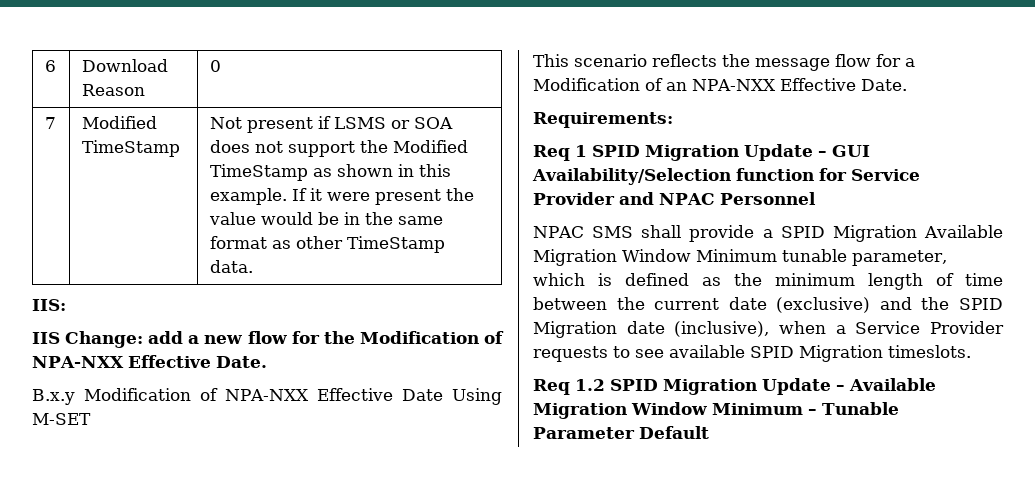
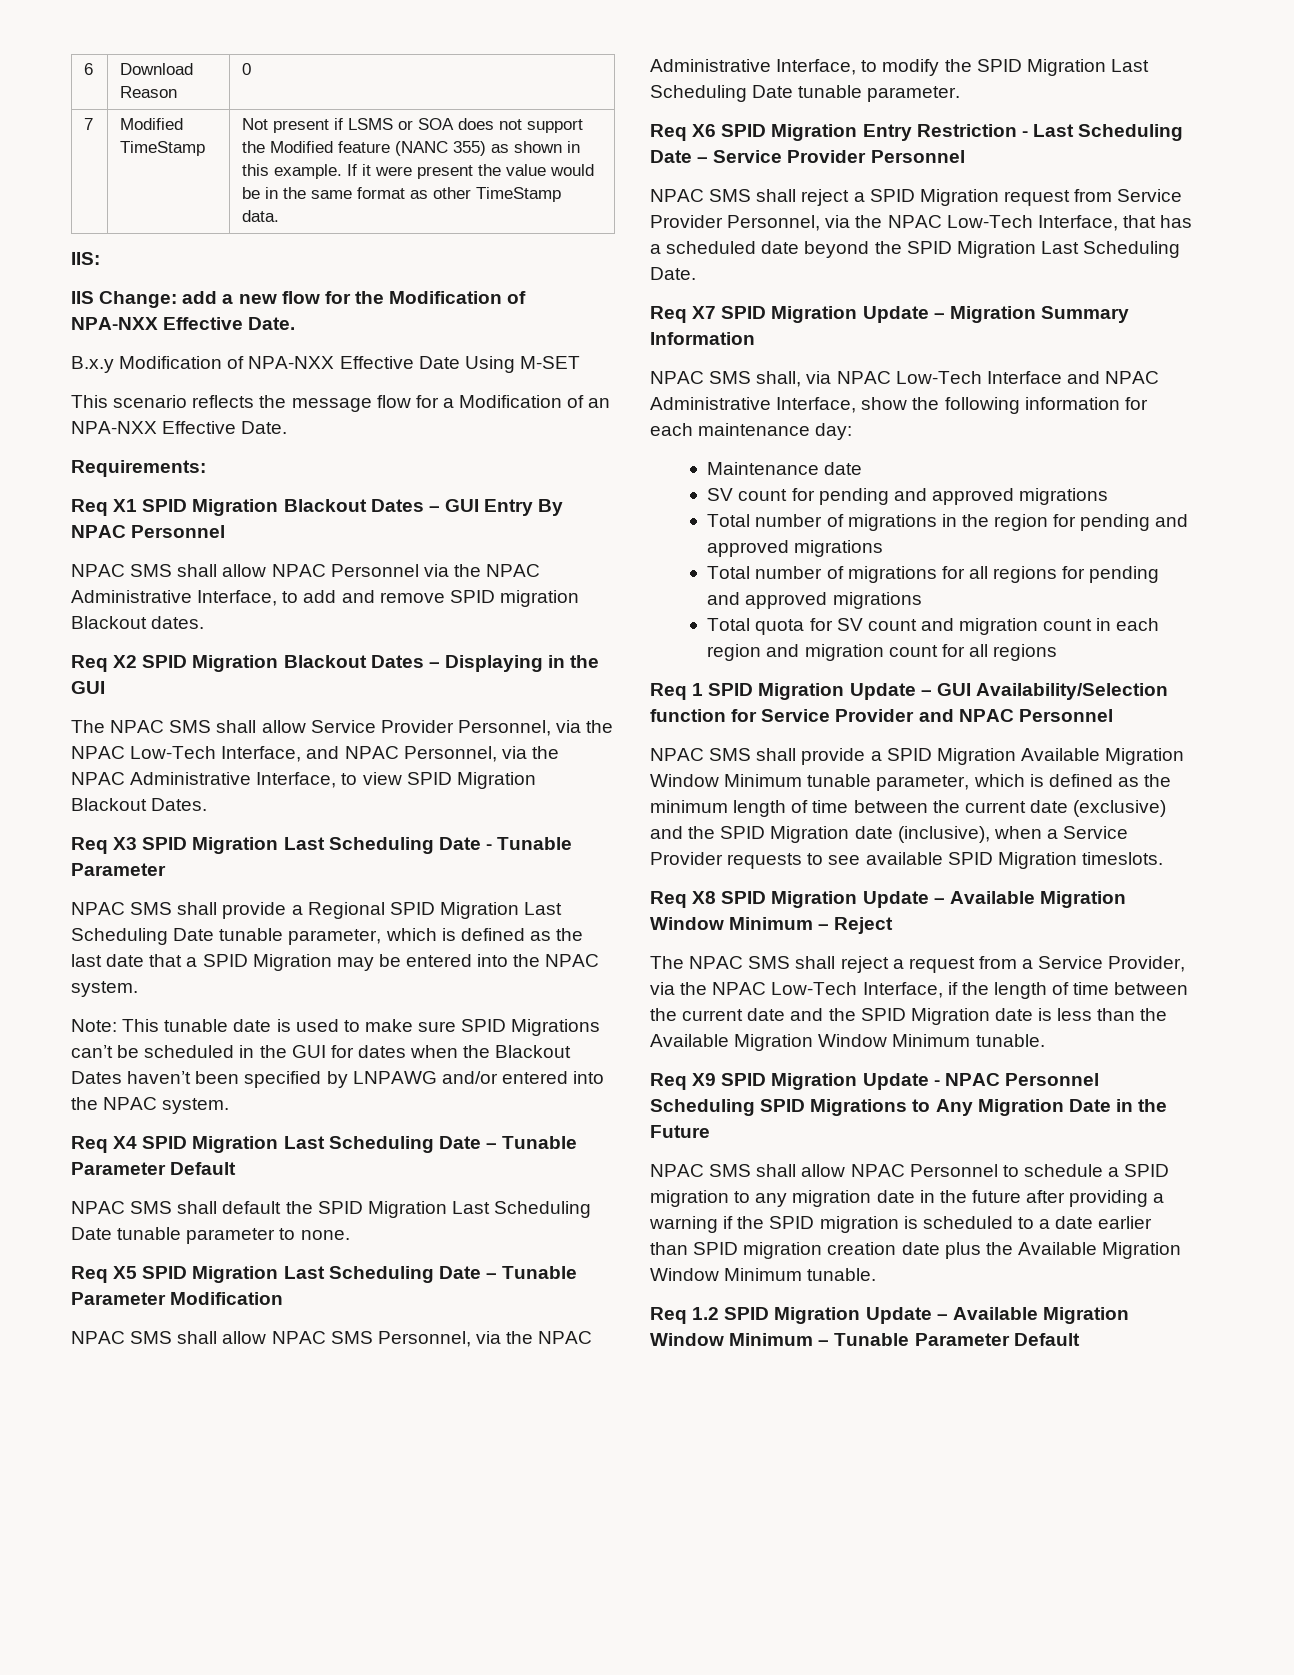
- 7 | Modified TimeStamp | Not present if LSMS or SOA does not support the Modified TimeStamp as shown in this example. If it were present the value would be in the same format as other TimeStamp data.
+ 7 | Modified TimeStamp | Not present if LSMS or SOA does not support the Modified feature (NANC 355) as shown in this example. If it were present the value would be in the same format as other TimeStamp data.
+ Req X1 SPID Migration Blackout Dates – GUI Entry By NPAC Personnel
+ NPAC SMS shall allow NPAC Personnel via the NPAC Administrative Interface, to add and remove SPID migration Blackout dates.
+ Req X2 SPID Migration Blackout Dates – Displaying in the GUI
+ The NPAC SMS shall allow Service Provider Personnel, via the NPAC Low-Tech Interface, and NPAC Personnel, via the NPAC Administrative Interface, to view SPID Migration Blackout Dates.
+ Req X3 SPID Migration Last Scheduling Date - Tunable Parameter
+ NPAC SMS shall provide a Regional SPID Migration Last Scheduling Date tunable parameter, which is defined as the last date that a SPID Migration may be entered into the NPAC system.
+ Note: This tunable date is used to make sure SPID Migrations can’t be scheduled in the GUI for dates when the Blackout Dates haven’t been specified by LNPAWG and/or entered into the NPAC system.
+ Req X4 SPID Migration Last Scheduling Date – Tunable Parameter Default
+ NPAC SMS shall default the SPID Migration Last Scheduling Date tunable parameter to none.
+ Req X5 SPID Migration Last Scheduling Date – Tunable Parameter Modification
+ NPAC SMS shall allow NPAC SMS Personnel, via the NPAC Administrative Interface, to modify the SPID Migration Last Scheduling Date tunable parameter.
+ Req X6 SPID Migration Entry Restriction - Last Scheduling Date – Service Provider Personnel
+ NPAC SMS shall reject a SPID Migration request from Service Provider Personnel, via the NPAC Low-Tech Interface, that has a scheduled date beyond the SPID Migration Last Scheduling Date.
+ Req X7 SPID Migration Update – Migration Summary Information
+ NPAC SMS shall, via NPAC Low-Tech Interface and NPAC Administrative Interface, show the following information for each maintenance day:
+ Maintenance date
+ SV count for pending and approved migrations
+ Total number of migrations in the region for pending and approved migrations
+ Total number of migrations for all regions for pending and approved migrations
+ Total quota for SV count and migration count in each region and migration count for all regions
+ Req X8 SPID Migration Update – Available Migration Window Minimum – Reject
+ The NPAC SMS shall reject a request from a Service Provider, via the NPAC Low-Tech Interface, if the length of time between the current date and the SPID Migration date is less than the Available Migration Window Minimum tunable.
+ Req X9 SPID Migration Update - NPAC Personnel Scheduling SPID Migrations to Any Migration Date in the Future
+ NPAC SMS shall allow NPAC Personnel to schedule a SPID migration to any migration date in the future after providing a warning if the SPID migration is scheduled to a date earlier than SPID migration creation date plus the Available Migration Window Minimum tunable.

